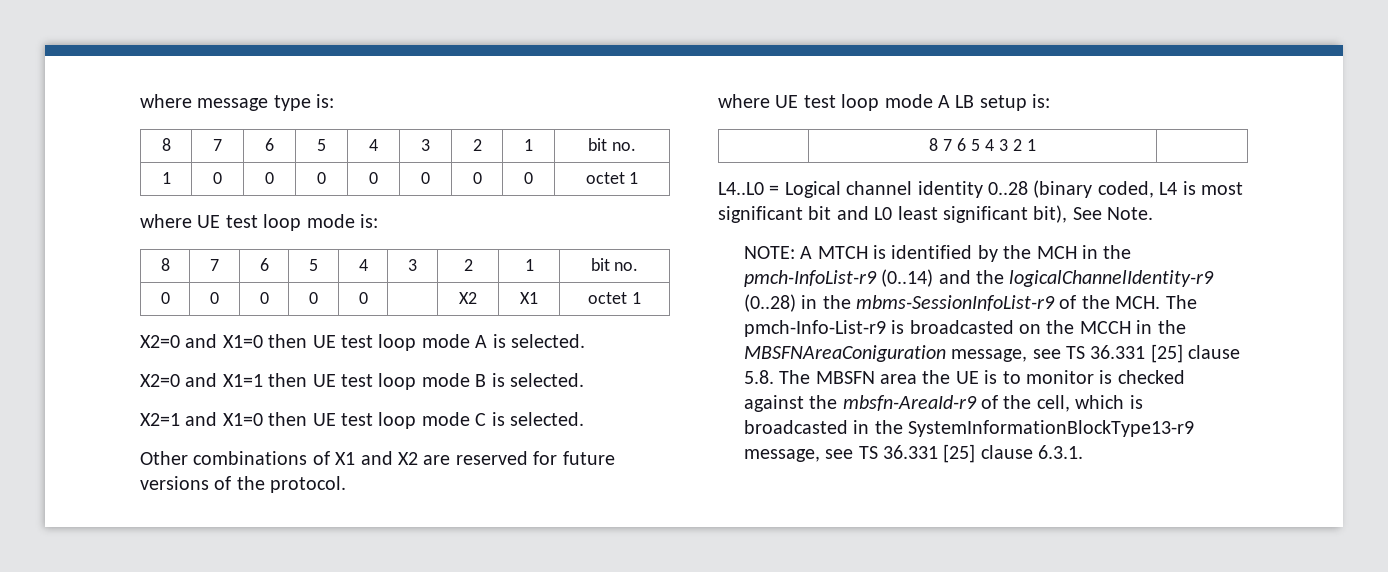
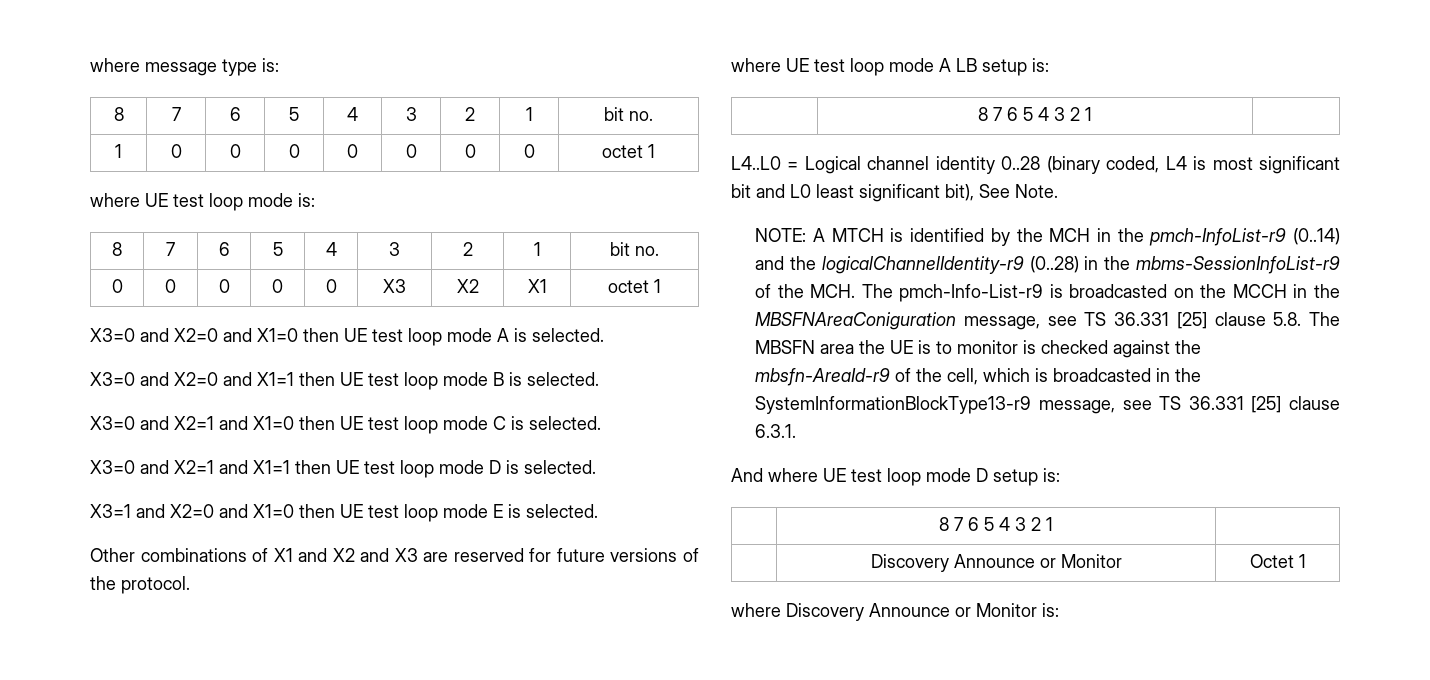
- 0 | 0 | 0 | 0 | 0 | | X2 | X1 | octet 1
+ 0 | 0 | 0 | 0 | 0 | X3 | X2 | X1 | octet 1
- X2=0 and X1=0 then UE test loop mode A is selected.
+ X3=0 and X2=0 and X1=0 then UE test loop mode A is selected.
- X2=0 and X1=1 then UE test loop mode B is selected.
+ X3=0 and X2=0 and X1=1 then UE test loop mode B is selected.
- X2=1 and X1=0 then UE test loop mode C is selected.
+ X3=0 and X2=1 and X1=0 then UE test loop mode C is selected.
+ X3=0 and X2=1 and X1=1 then UE test loop mode D is selected.
+ X3=1 and X2=0 and X1=0 then UE test loop mode E is selected.
- Other combinations of X1 and X2 are reserved for future versions of the protocol.
+ Other combinations of X1 and X2 and X3 are reserved for future versions of the protocol.
+ And where UE test loop mode D setup is:
+ | 8 7 6 5 4 3 2 1 |
+ | Discovery Announce or Monitor | Octet 1
+ where Discovery Announce or Monitor is:

